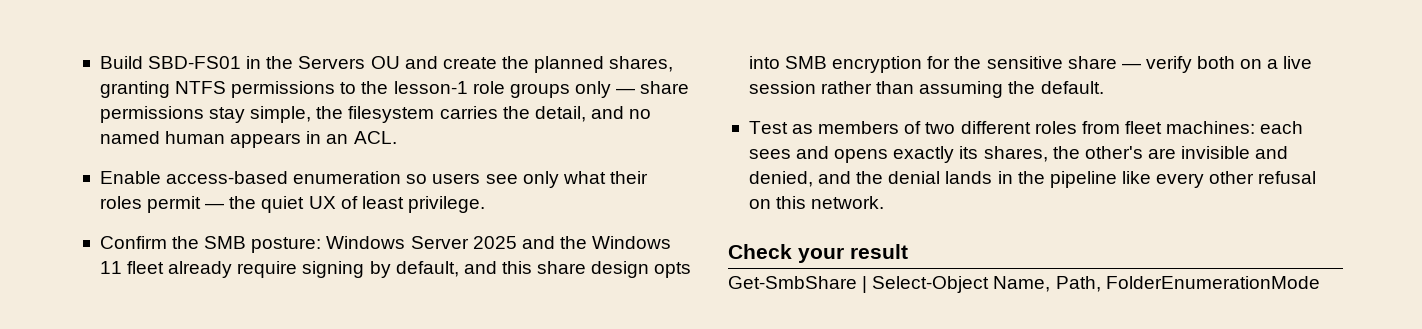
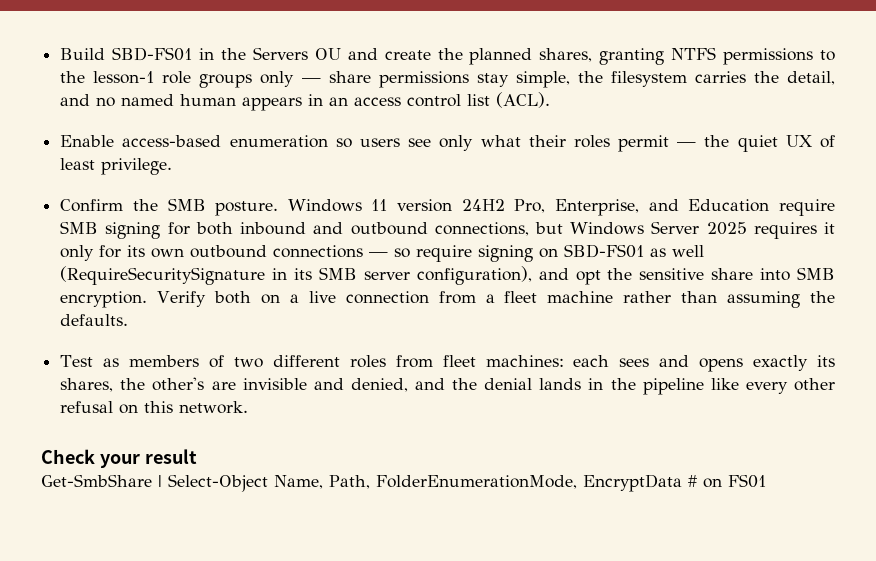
- Build SBD-FS01 in the Servers OU and create the planned shares, granting NTFS permissions to the lesson-1 role groups only — share permissions stay simple, the filesystem carries the detail, and no named human appears in an ACL.
+ Build SBD-FS01 in the Servers OU and create the planned shares, granting NTFS permissions to the lesson-1 role groups only — share permissions stay simple, the filesystem carries the detail, and no named human appears in an access control list (ACL).
- Confirm the SMB posture: Windows Server 2025 and the Windows 11 fleet already require signing by default, and this share design opts into SMB encryption for the sensitive share — verify both on a live session rather than assuming the default.
+ Confirm the SMB posture. Windows 11 version 24H2 Pro, Enterprise, and Education require SMB signing for both inbound and outbound connections, but Windows Server 2025 requires it only for its own outbound connections — so require signing on SBD-FS01 as well (RequireSecuritySignature in its SMB server configuration), and opt the sensitive share into SMB encryption. Verify both on a live connection from a fleet machine rather than assuming the defaults.
- Get-SmbShare | Select-Object Name, Path, FolderEnumerationMode
+ Get-SmbShare | Select-Object Name, Path, FolderEnumerationMode, EncryptData # on FS01

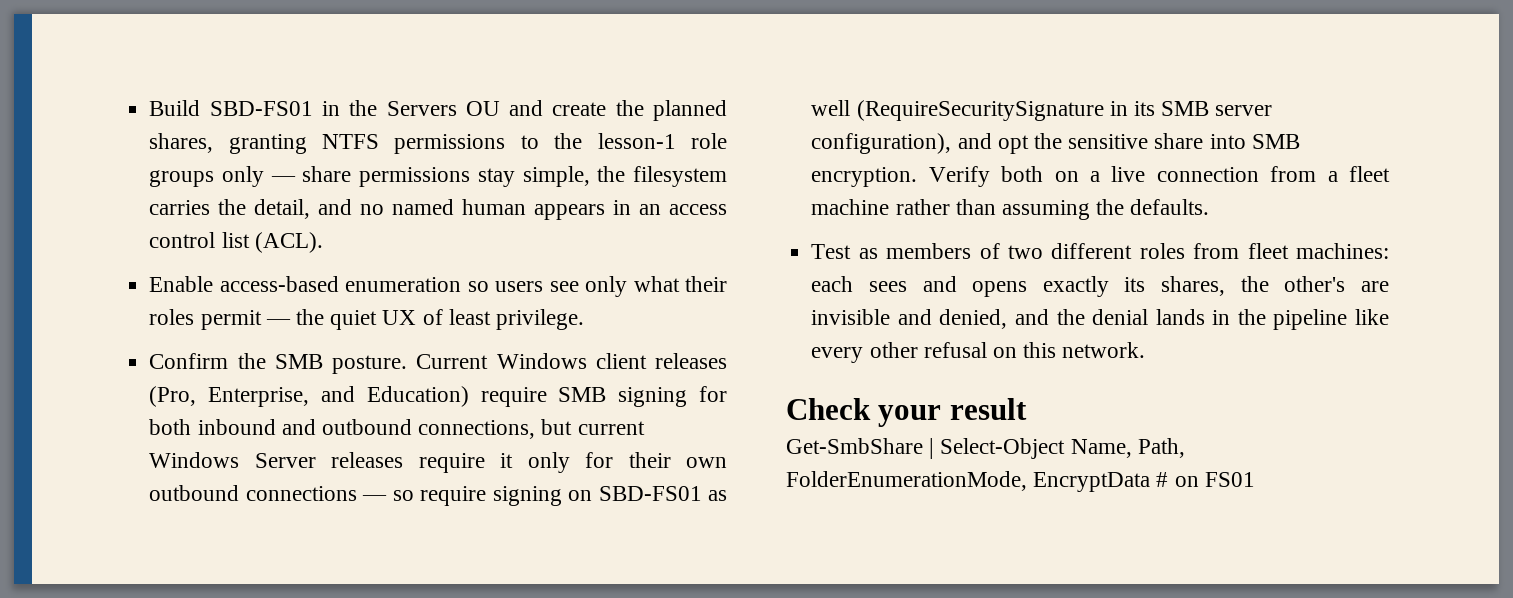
- Windows 11 version 24H2 Pro, Enterprise, and Education require SMB signing for both inbound and outbound connections, but Windows Server 2025 requires it only for its own outbound connections — so require signing on SBD-FS01 as well (RequireSecuritySignature in its SMB server configuration), and opt the sensitive share into SMB encryption.
+ Current Windows client releases (Pro, Enterprise, and Education) require SMB signing for both inbound and outbound connections, but current Windows Server releases require it only for their own outbound connections — so require signing on SBD-FS01 as well (RequireSecuritySignature in its SMB server configuration), and opt the sensitive share into SMB encryption.

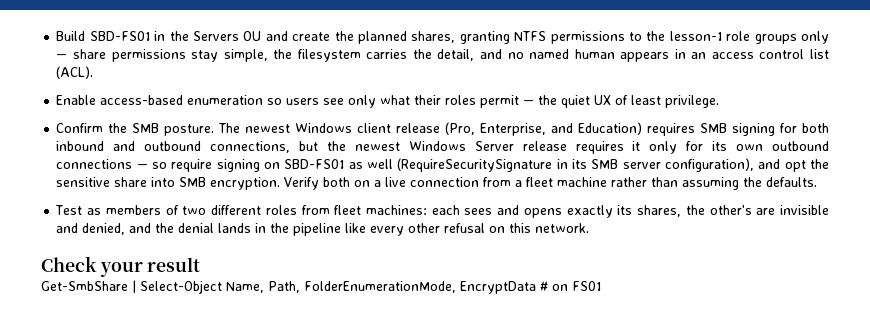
- Current Windows client releases (Pro, Enterprise, and Education) require SMB signing for both inbound and outbound connections, but current Windows Server releases require it only for their own outbound connections — so require signing on SBD-FS01 as well (RequireSecuritySignature in its SMB server configuration), and opt the sensitive share into SMB encryption.
+ The newest Windows client release (Pro, Enterprise, and Education) requires SMB signing for both inbound and outbound connections, but the newest Windows Server release requires it only for its own outbound connections — so require signing on SBD-FS01 as well (RequireSecuritySignature in its SMB server configuration), and opt the sensitive share into SMB encryption.

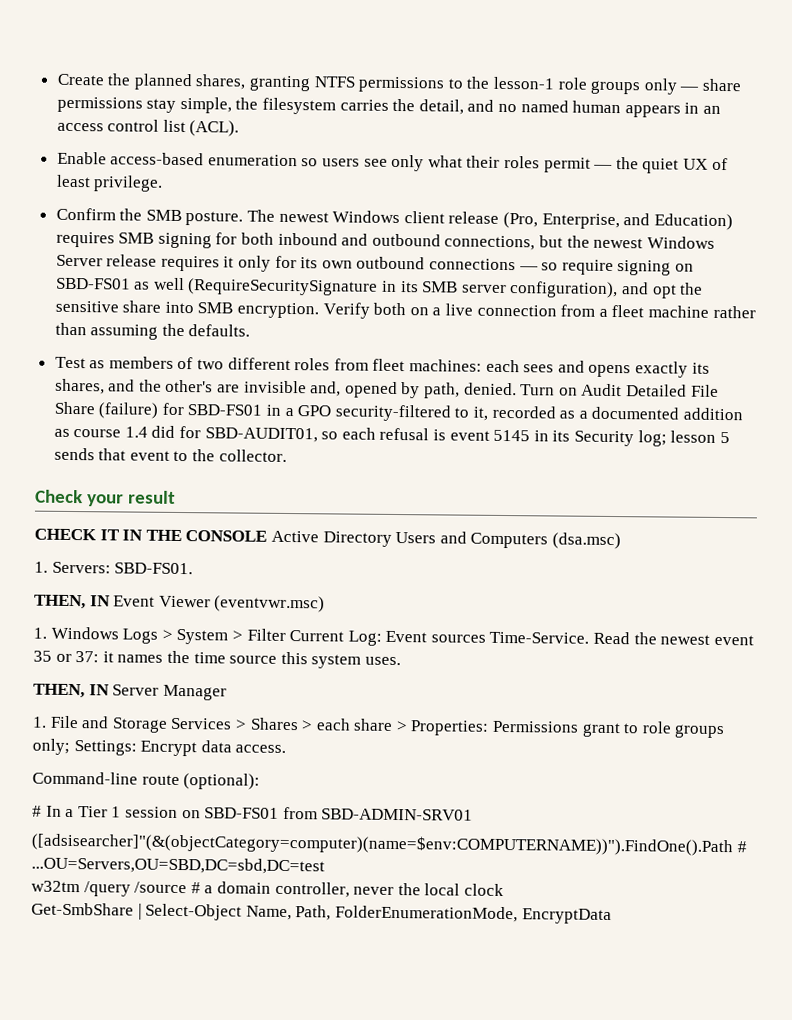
- Build SBD-FS01 in the Servers OU and create the planned shares, granting NTFS permissions to the lesson-1 role groups only — share permissions stay simple, the filesystem carries the detail, and no named human appears in an access control list (ACL).
+ Create the planned shares, granting NTFS permissions to the lesson-1 role groups only — share permissions stay simple, the filesystem carries the detail, and no named human appears in an access control list (ACL).
- Test as members of two different roles from fleet machines: each sees and opens exactly its shares, the other's are invisible and denied, and the denial lands in the pipeline like every other refusal on this network.
+ Test as members of two different roles from fleet machines: each sees and opens exactly its shares, and the other's are invisible and, opened by path, denied. Turn on Audit Detailed File Share (failure) for SBD-FS01 in a GPO security-filtered to it, recorded as a documented addition as course 1.4 did for SBD-AUDIT01, so each refusal is event 5145 in its Security log; lesson 5 sends that event to the collector.
  Check your result
+ CHECK IT IN THE CONSOLE Active Directory Users and Computers (dsa.msc)
+ 1. Servers: SBD-FS01.
+ THEN, IN Event Viewer (eventvwr.msc)
+ 1. Windows Logs > System > Filter Current Log: Event sources Time-Service. Read the newest event 35 or 37: it names the time source this system uses.
+ THEN, IN Server Manager
+ 1. File and Storage Services > Shares > each share > Properties: Permissions grant to role groups only; Settings: Encrypt data access.
+ Command-line route (optional):
+ # In a Tier 1 session on SBD-FS01 from SBD-ADMIN-SRV01
+ ([adsisearcher]"(&(objectCategory=computer)(name=$env:COMPUTERNAME))").FindOne().Path # ...OU=Servers,OU=SBD,DC=sbd,DC=test
+ w32tm /query /source # a domain controller, never the local clock
- Get-SmbShare | Select-Object Name, Path, FolderEnumerationMode, EncryptData # on FS01
+ Get-SmbShare | Select-Object Name, Path, FolderEnumerationMode, EncryptData

